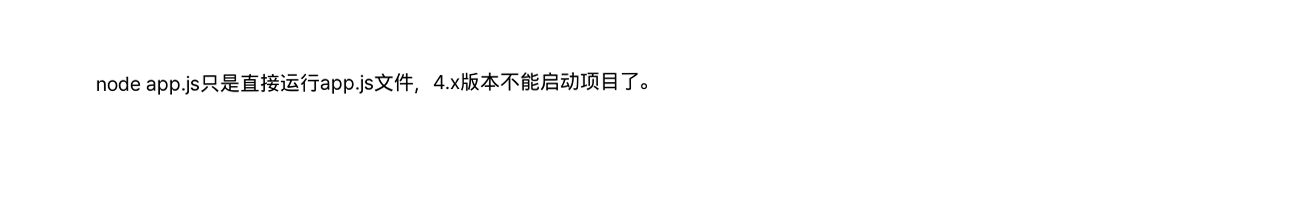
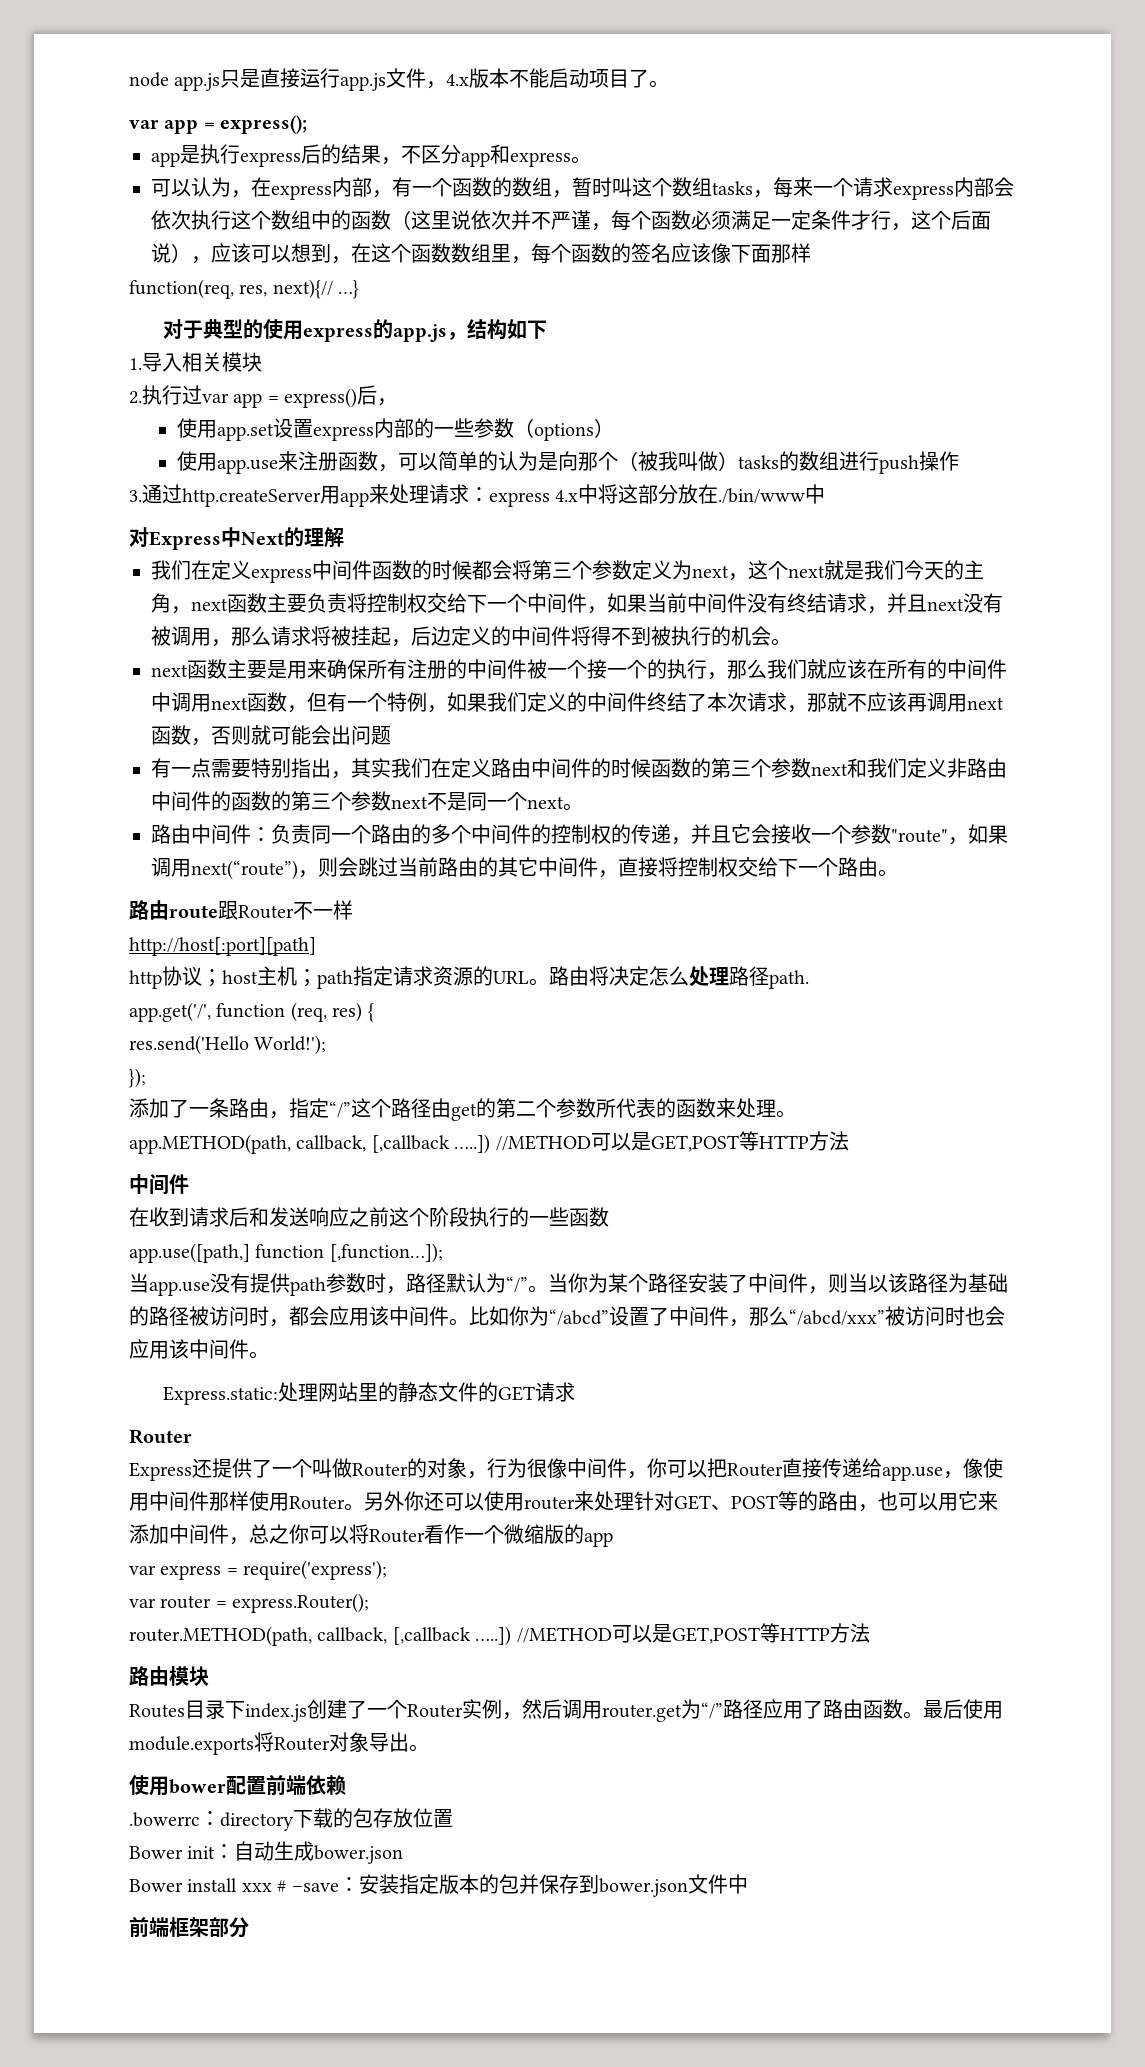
+ var app = express();
+ app是执行express后的结果，不区分app和express。
+ 可以认为，在express内部，有一个函数的数组，暂时叫这个数组tasks，每来一个请求express内部会依次执行这个数组中的函数（这里说依次并不严谨，每个函数必须满足一定条件才行，这个后面说），应该可以想到，在这个函数数组里，每个函数的签名应该像下面那样
+ function(req, res, next){// …}
+ 对于典型的使用express的app.js，结构如下
+ 1.导入相关模块
+ 2.执行过var app = express()后，
+ 使用app.set设置express内部的一些参数（options）
+ 使用app.use来注册函数，可以简单的认为是向那个（被我叫做）tasks的数组进行push操作
+ 3.通过http.createServer用app来处理请求：express 4.x中将这部分放在./bin/www中
+ 对Express中Next的理解
+ 我们在定义express中间件函数的时候都会将第三个参数定义为next，这个next就是我们今天的主角，next函数主要负责将控制权交给下一个中间件，如果当前中间件没有终结请求，并且next没有被调用，那么请求将被挂起，后边定义的中间件将得不到被执行的机会。
+ next函数主要是用来确保所有注册的中间件被一个接一个的执行，那么我们就应该在所有的中间件中调用next函数，但有一个特例，如果我们定义的中间件终结了本次请求，那就不应该再调用next函数，否则就可能会出问题
+ 有一点需要特别指出，其实我们在定义路由中间件的时候函数的第三个参数next和我们定义非路由中间件的函数的第三个参数next不是同一个next。
+ 路由中间件：负责同一个路由的多个中间件的控制权的传递，并且它会接收一个参数"route"，如果调用next(“route”)，则会跳过当前路由的其它中间件，直接将控制权交给下一个路由。
+ 路由route跟Router不一样
+ http://host[:port][path]
+ http协议；host主机；path指定请求资源的URL。路由将决定怎么处理路径path.
+ app.get('/', function (req, res) {
+ res.send('Hello World!');
+ });
+ 添加了一条路由，指定“/”这个路径由get的第二个参数所代表的函数来处理。
+ app.METHOD(path, callback, [,callback …..]) //METHOD可以是GET,POST等HTTP方法
+ 中间件
+ 在收到请求后和发送响应之前这个阶段执行的一些函数
+ app.use([path,] function [,function…]);
+ 当app.use没有提供path参数时，路径默认为“/”。当你为某个路径安装了中间件，则当以该路径为基础的路径被访问时，都会应用该中间件。比如你为“/abcd”设置了中间件，那么“/abcd/xxx”被访问时也会应用该中间件。
+ Express.static:处理网站里的静态文件的GET请求
+ Router
+ Express还提供了一个叫做Router的对象，行为很像中间件，你可以把Router直接传递给app.use，像使用中间件那样使用Router。另外你还可以使用router来处理针对GET、POST等的路由，也可以用它来添加中间件，总之你可以将Router看作一个微缩版的app
+ var express = require('express');
+ var router = express.Router();
+ router.METHOD(path, callback, [,callback …..]) //METHOD可以是GET,POST等HTTP方法
+ 路由模块
+ Routes目录下index.js创建了一个Router实例，然后调用router.get为“/”路径应用了路由函数。最后使用module.exports将Router对象导出。
+ 使用bower配置前端依赖
+ .bowerrc：directory下载的包存放位置
+ Bower init：自动生成bower.json
+ Bower install xxx # –save：安装指定版本的包并保存到bower.json文件中
+ 前端框架部分

